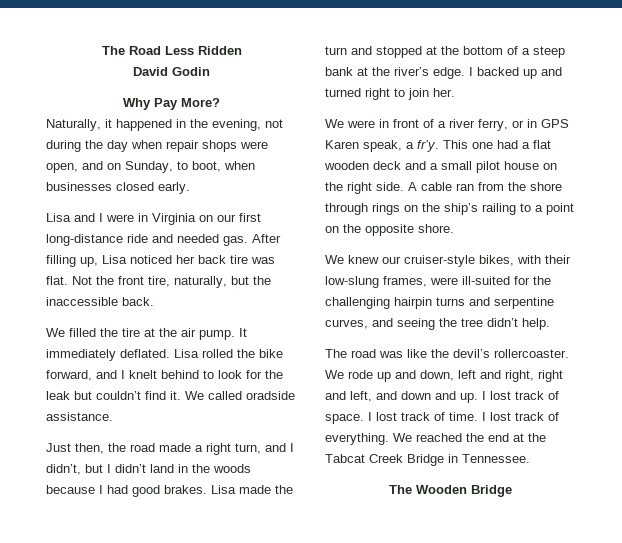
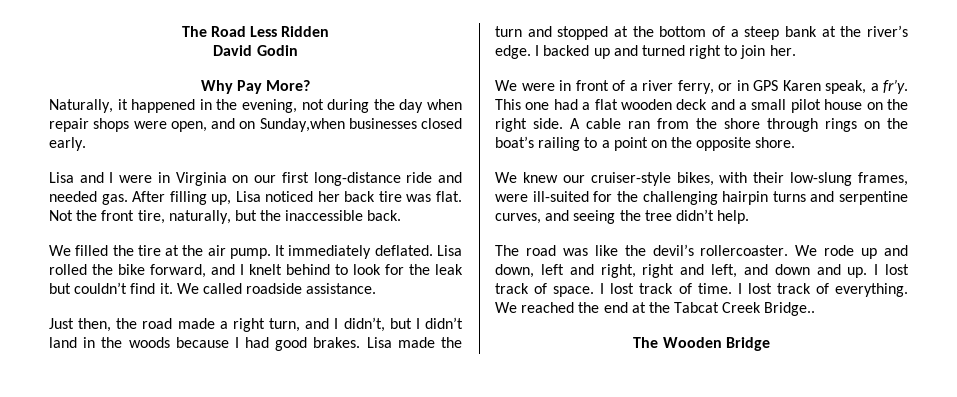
- Naturally, it happened in the evening, not during the day when repair shops were open, and on Sunday, to boot, when businesses closed early.
+ Naturally, it happened in the evening, not during the day when repair shops were open, and on Sunday,when businesses closed early.
- We called oradside assistance.
+ We called roadside assistance.
- A cable ran from the shore through rings on the ship’s railing to a point on the opposite shore.
+ A cable ran from the shore through rings on the boat’s railing to a point on the opposite shore.
- We reached the end at the Tabcat Creek Bridge in Tennessee.
+ We reached the end at the Tabcat Creek Bridge..

